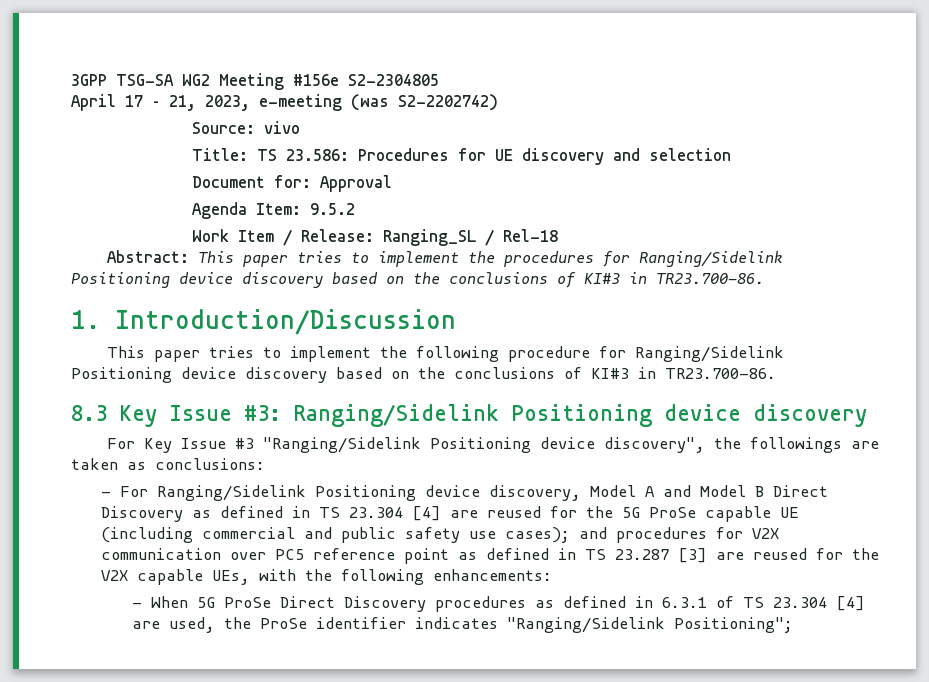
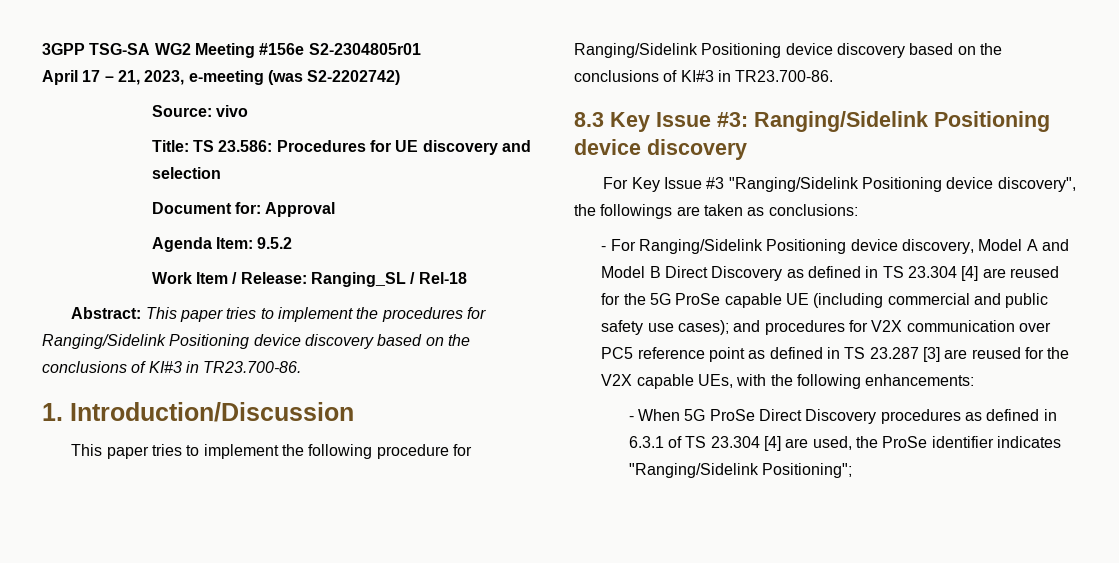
- 3GPP TSG-SA WG2 Meeting #156e S2-2304805
+ 3GPP TSG-SA WG2 Meeting #156e S2-2304805r01

